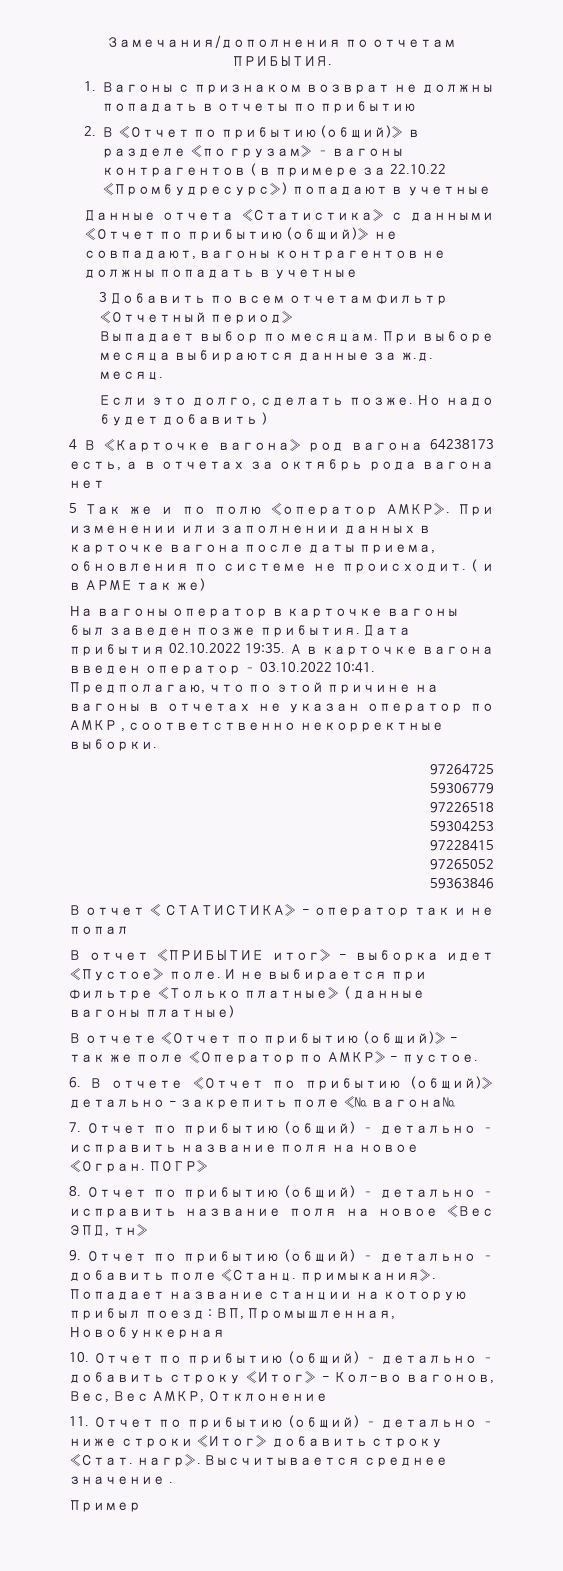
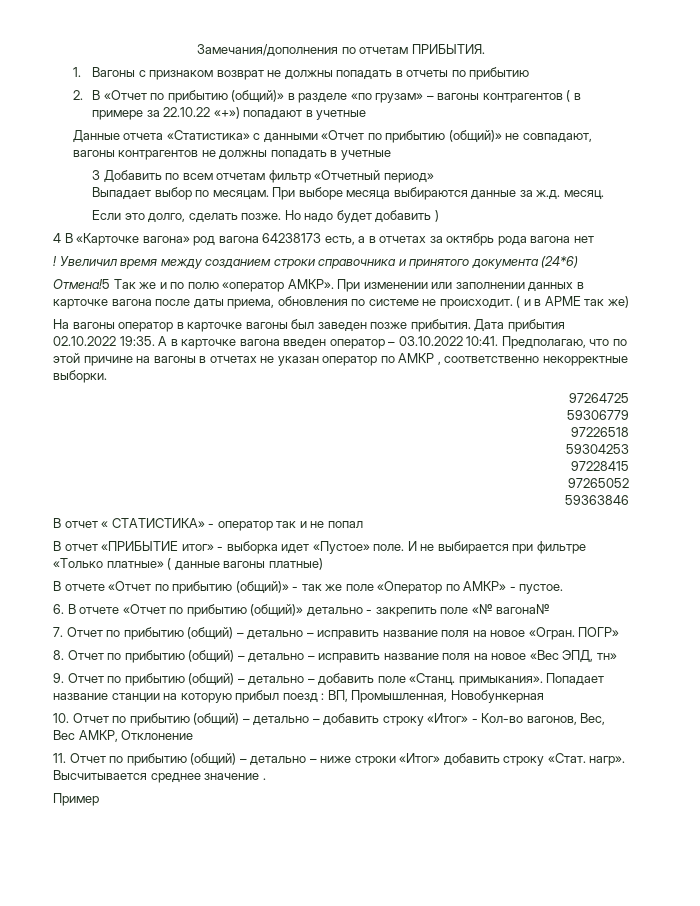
- 2. В «Отчет по прибытию (общий)» в разделе «по грузам» – вагоны контрагентов ( в примере за 22.10.22 «Промбудресурс») попадают в учетные
+ 2. В «Отчет по прибытию (общий)» в разделе «по грузам» – вагоны контрагентов ( в примере за 22.10.22 «+») попадают в учетные
- 5 Так же и по полю «оператор АМКР».
+ ! Увеличил время между созданием строки справочника и принятого документа (24*6)
+ Отмена!5 Так же и по полю «оператор АМКР».

